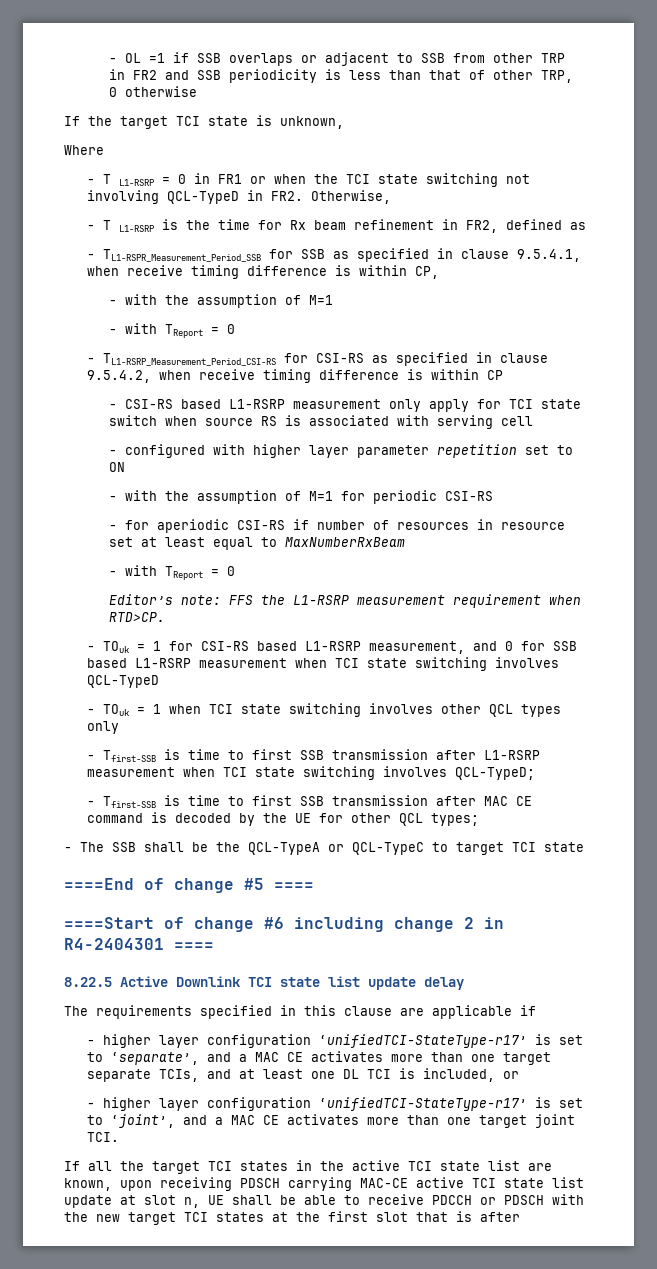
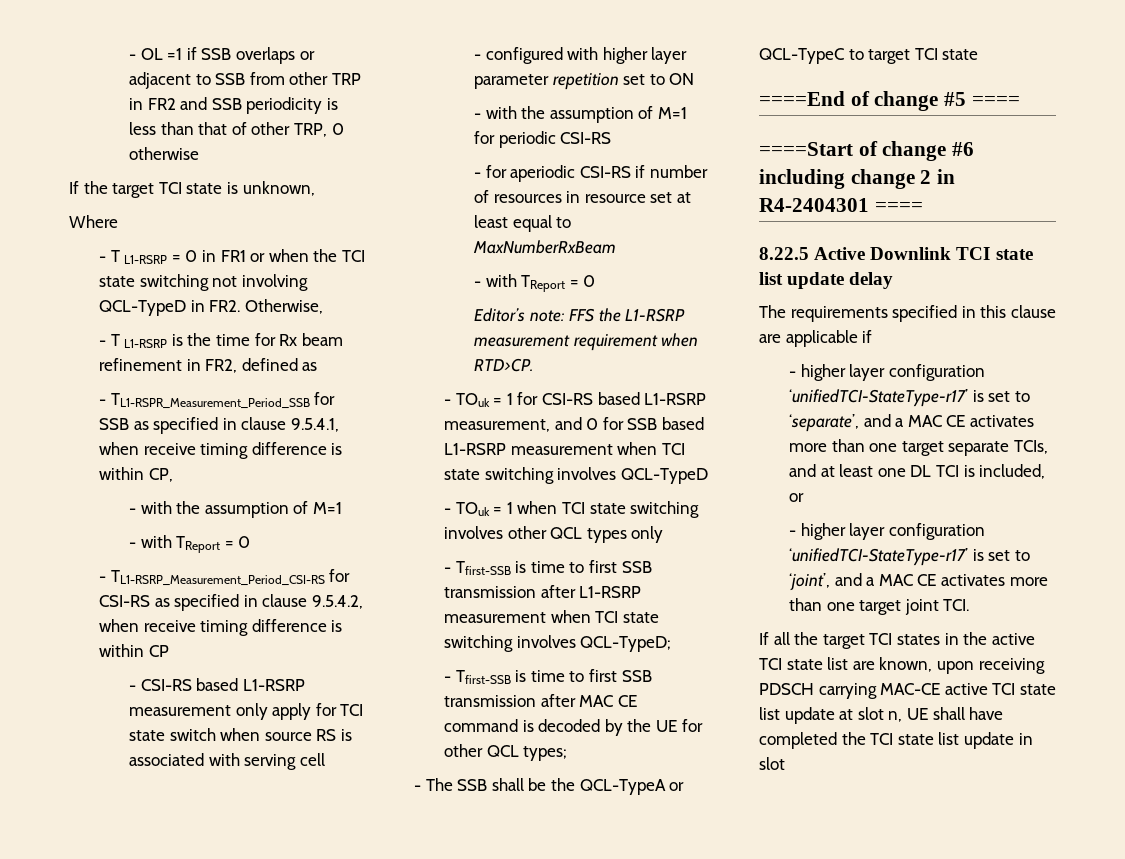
- If all the target TCI states in the active TCI state list are known, upon receiving PDSCH carrying MAC-CE active TCI state list update at slot n, UE shall be able to receive PDCCH or PDSCH with the new target TCI states at the first slot that is after
+ If all the target TCI states in the active TCI state list are known, upon receiving PDSCH carrying MAC-CE active TCI state list update at slot n, UE shall have completed the TCI state list update in slot

